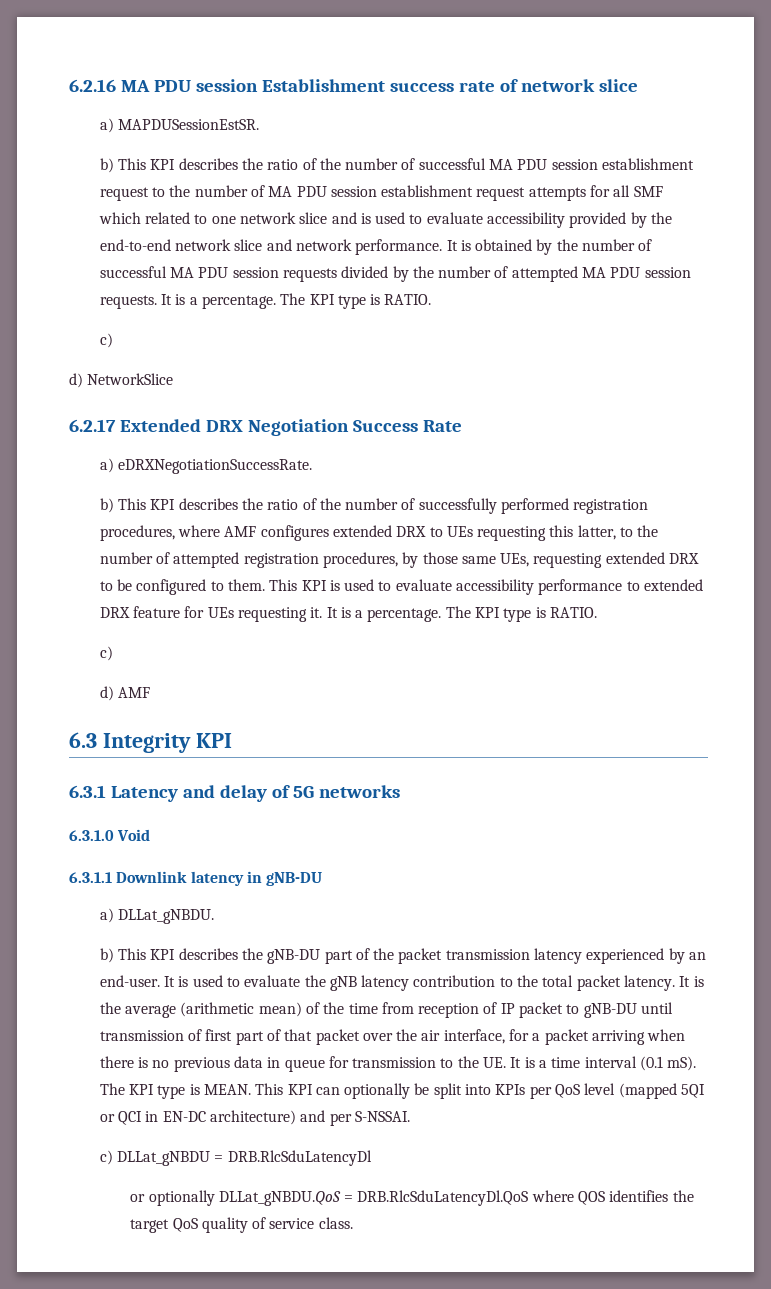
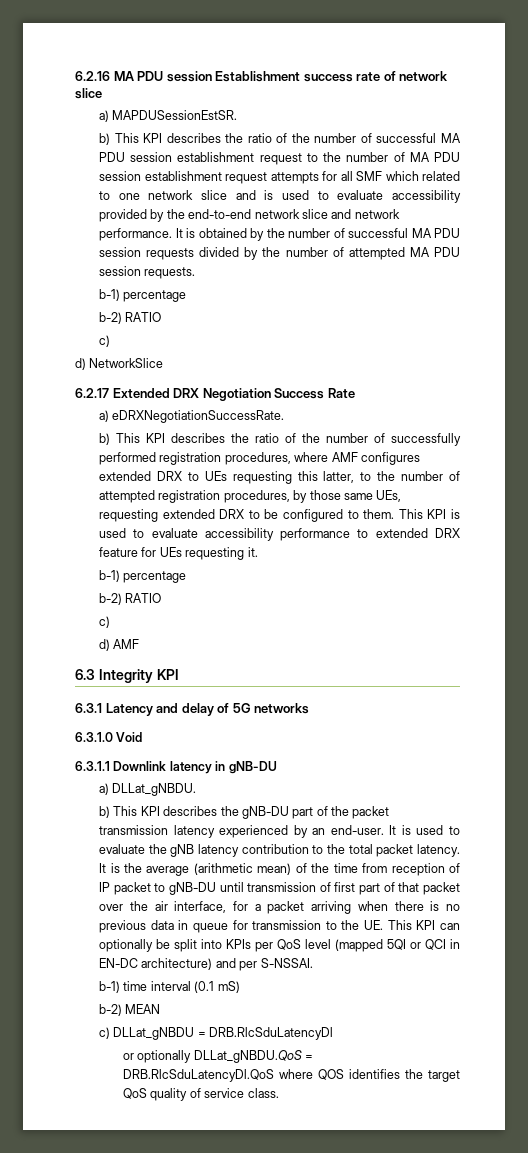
- It is obtained by the number of successful MA PDU session requests divided by the number of attempted MA PDU session requests. It is a percentage. The KPI type is RATIO.
+ It is obtained by the number of successful MA PDU session requests divided by the number of attempted MA PDU session requests.
+ b-1) percentage
+ b-2) RATIO
- This KPI is used to evaluate accessibility performance to extended DRX feature for UEs requesting it. It is a percentage. The KPI type is RATIO.
+ This KPI is used to evaluate accessibility performance to extended DRX feature for UEs requesting it.
+ b-1) percentage
+ b-2) RATIO
- It is the average (arithmetic mean) of the time from reception of IP packet to gNB-DU until transmission of first part of that packet over the air interface, for a packet arriving when there is no previous data in queue for transmission to the UE. It is a time interval (0.1 mS). The KPI type is MEAN. This KPI can optionally be split into KPIs per QoS level (mapped 5QI or QCI in EN-DC architecture) and per S-NSSAI.
+ It is the average (arithmetic mean) of the time from reception of IP packet to gNB-DU until transmission of first part of that packet over the air interface, for a packet arriving when there is no previous data in queue for transmission to the UE. This KPI can optionally be split into KPIs per QoS level (mapped 5QI or QCI in EN-DC architecture) and per S-NSSAI.
+ b-1) time interval (0.1 mS)
+ b-2) MEAN

